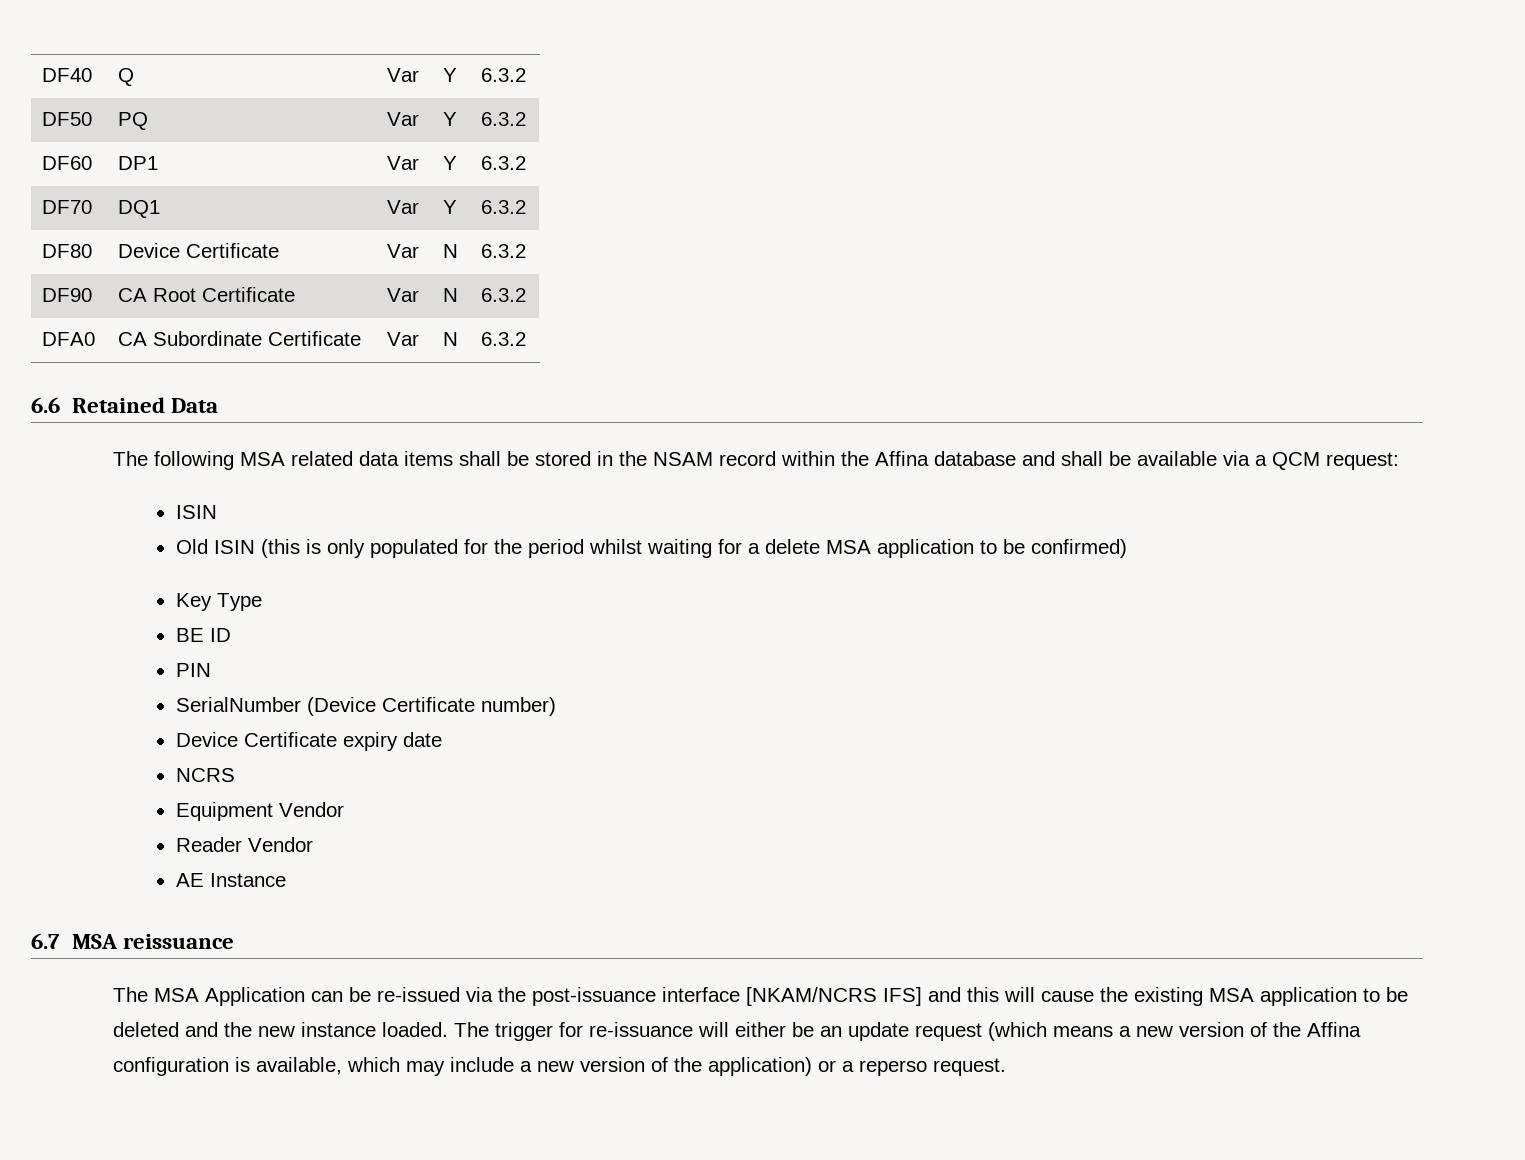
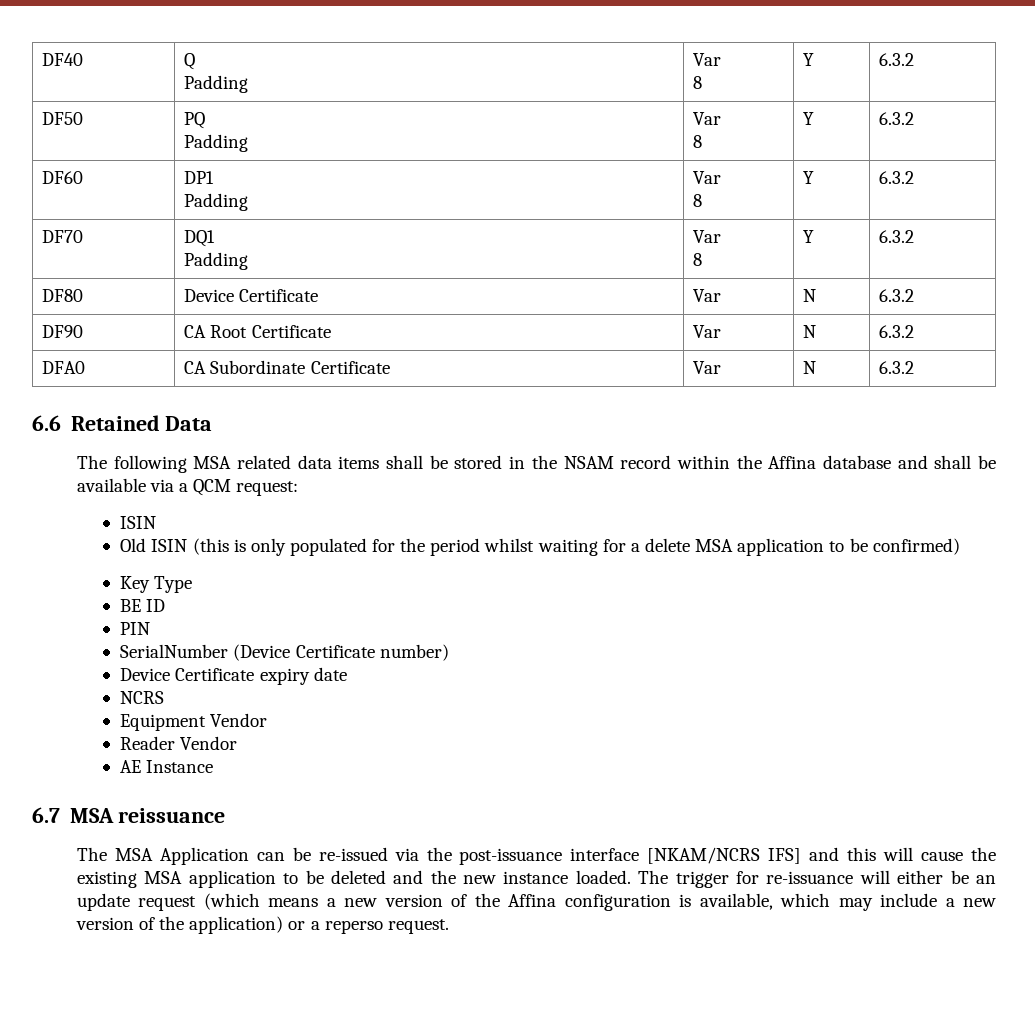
- DF40 | Q | Var | Y | 6.3.2
+ DF40 | Q
+ Padding | Var
+ 8 | Y | 6.3.2
- DF50 | PQ | Var | Y | 6.3.2
+ DF50 | PQ
+ Padding | Var
+ 8 | Y | 6.3.2
- DF60 | DP1 | Var | Y | 6.3.2
+ DF60 | DP1
+ Padding | Var
+ 8 | Y | 6.3.2
- DF70 | DQ1 | Var | Y | 6.3.2
+ DF70 | DQ1
+ Padding | Var
+ 8 | Y | 6.3.2

